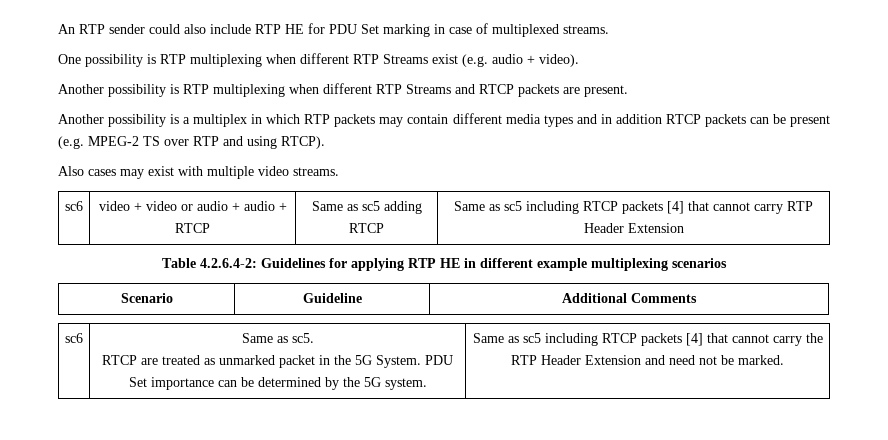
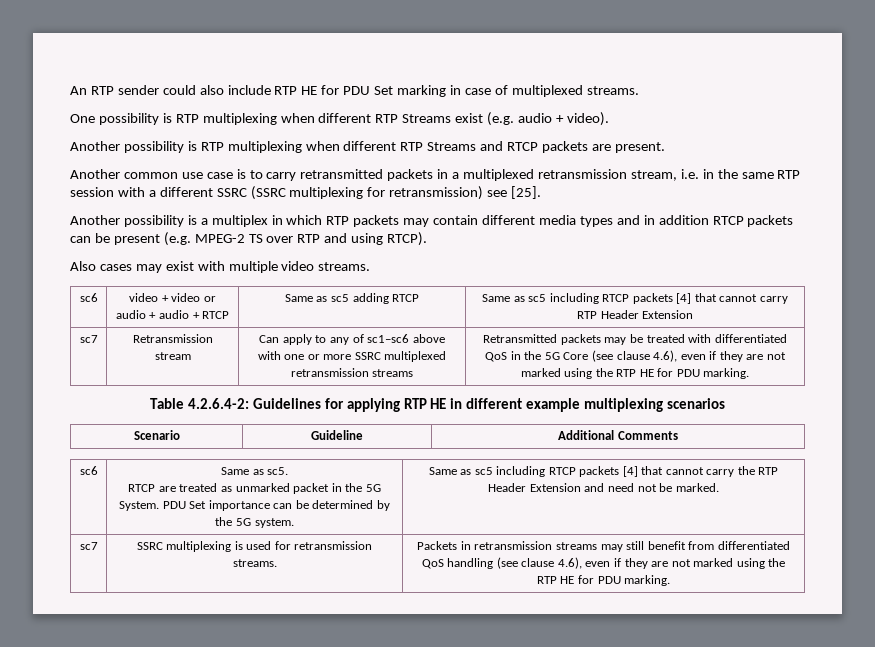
+ Another common use case is to carry retransmitted packets in a multiplexed retransmission stream, i.e. in the same RTP session with a different SSRC (SSRC multiplexing for retransmission) see [25].
+ sc7 | Retransmission stream | Can apply to any of sc1–sc6 above with one or more SSRC multiplexed retransmission streams | Retransmitted packets may be treated with differentiated QoS in the 5G Core (see clause 4.6), even if they are not marked using the RTP HE for PDU marking.
+ sc7 | SSRC multiplexing is used for retransmission streams. | Packets in retransmission streams may still benefit from differentiated QoS handling (see clause 4.6), even if they are not marked using the RTP HE for PDU marking.

